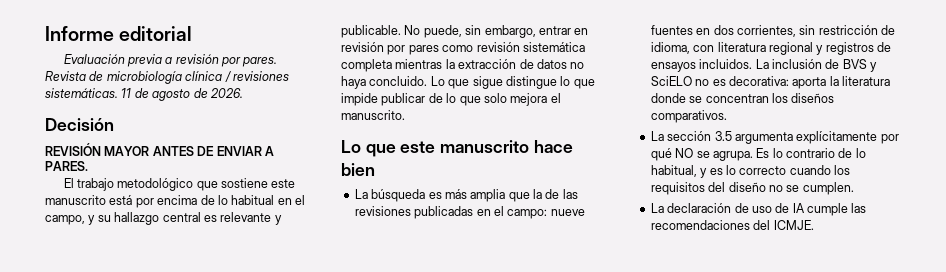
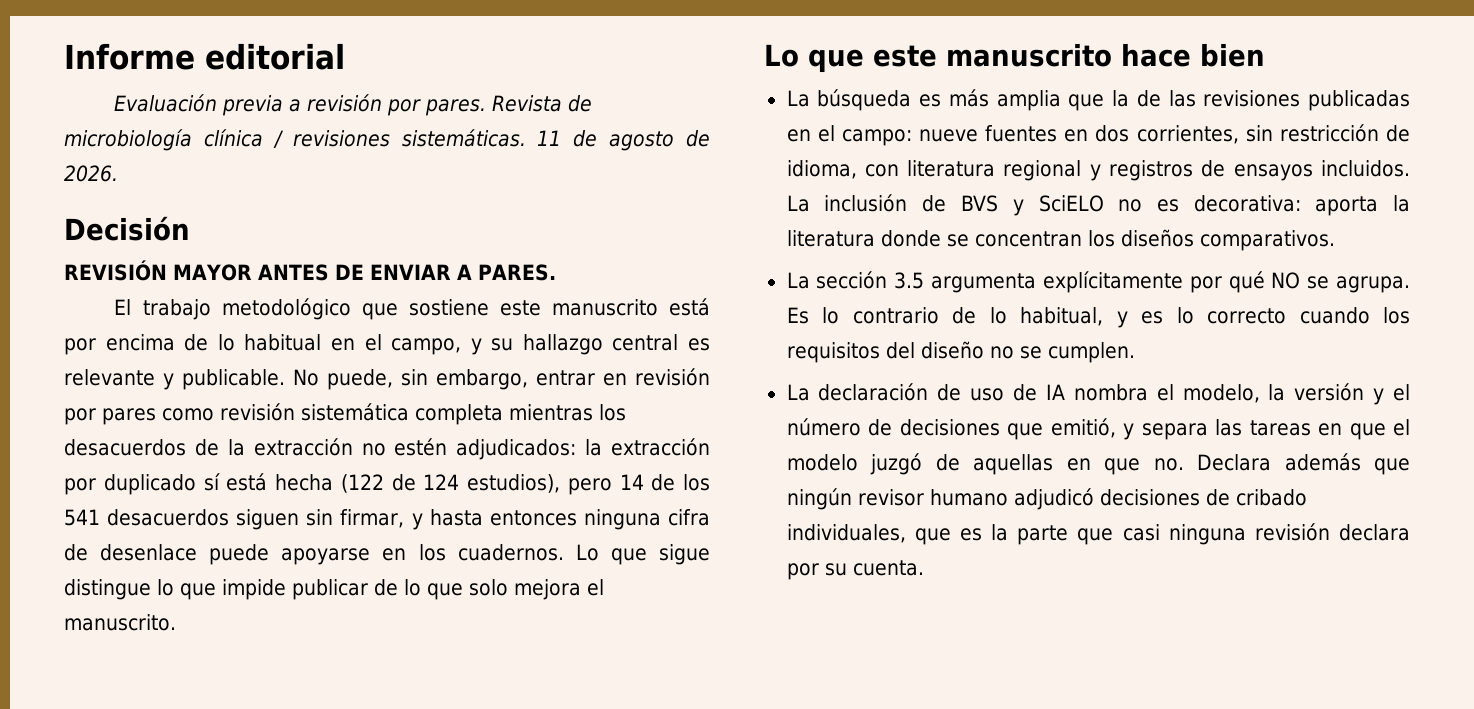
- No puede, sin embargo, entrar en revisión por pares como revisión sistemática completa mientras la extracción de datos no haya concluido.
+ No puede, sin embargo, entrar en revisión por pares como revisión sistemática completa mientras los desacuerdos de la extracción no estén adjudicados: la extracción por duplicado sí está hecha (122 de 124 estudios), pero 14 de los 541 desacuerdos siguen sin firmar, y hasta entonces ninguna cifra de desenlace puede apoyarse en los cuadernos.
- La declaración de uso de IA cumple las recomendaciones del ICMJE.
+ La declaración de uso de IA nombra el modelo, la versión y el número de decisiones que emitió, y separa las tareas en que el modelo juzgó de aquellas en que no. Declara además que ningún revisor humano adjudicó decisiones de cribado individuales, que es la parte que casi ninguna revisión declara por su cuenta.

